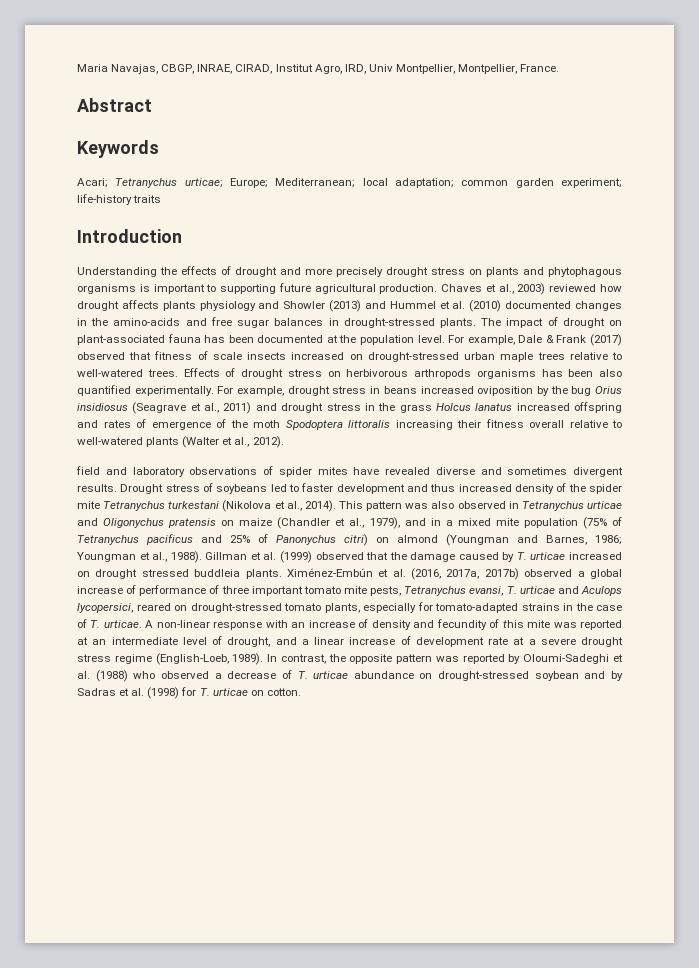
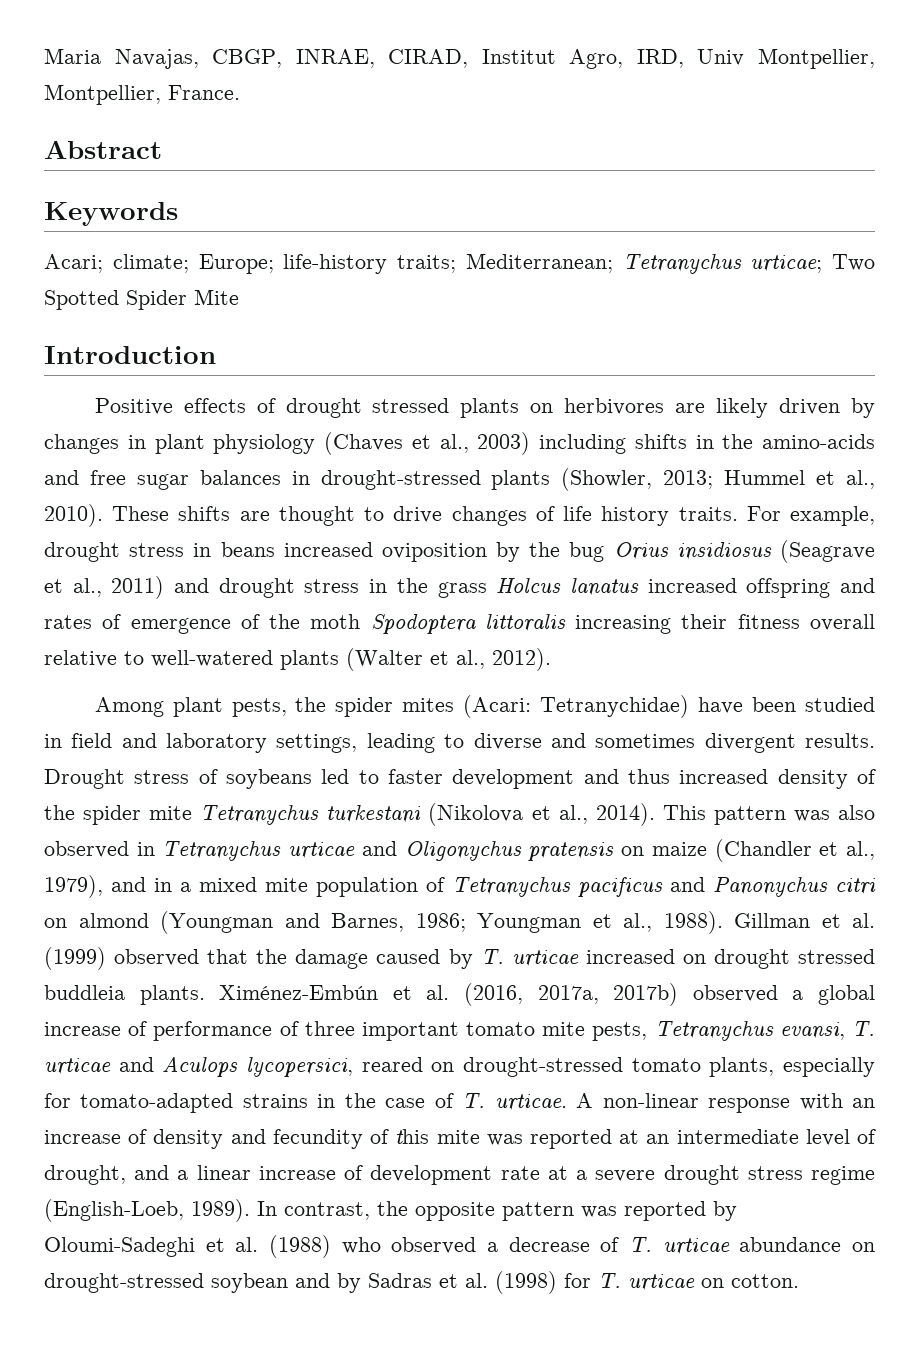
- Acari; Tetranychus urticae; Europe; Mediterranean; local adaptation; common garden experiment; life-history traits
+ Acari; climate; Europe; life-history traits; Mediterranean; Tetranychus urticae; Two Spotted Spider Mite
- Understanding the effects of drought and more precisely drought stress on plants and phytophagous organisms is important to supporting future agricultural production. Chaves et al., 2003) reviewed how drought affects plants physiology and Showler (2013) and Hummel et al. (2010) documented changes in the amino-acids and free sugar balances in drought-stressed plants. The impact of drought on plant-associated fauna has been documented at the population level. For example, Dale & Frank (2017) observed that fitness of scale insects increased on drought-stressed urban maple trees relative to well-watered trees. Effects of drought stress on herbivorous arthropods organisms has been also quantified experimentally.
+ Positive effects of drought stressed plants on herbivores are likely driven by changes in plant physiology (Chaves et al., 2003) including shifts in the amino-acids and free sugar balances in drought-stressed plants (Showler, 2013; Hummel et al., 2010). These shifts are thought to drive changes of life history traits.
- field and laboratory observations of spider mites have revealed diverse and sometimes divergent results.
+ Among plant pests, the spider mites (Acari: Tetranychidae) have been studied in field and laboratory settings, leading to diverse and sometimes divergent results.
- This pattern was also observed in Tetranychus urticae and Oligonychus pratensis on maize (Chandler et al., 1979), and in a mixed mite population (75% of Tetranychus pacificus and 25% of Panonychus citri) on almond (Youngman and Barnes, 1986; Youngman et al., 1988).
+ This pattern was also observed in Tetranychus urticae and Oligonychus pratensis on maize (Chandler et al., 1979), and in a mixed mite population of Tetranychus pacificus and Panonychus citri on almond (Youngman and Barnes, 1986; Youngman et al., 1988).

